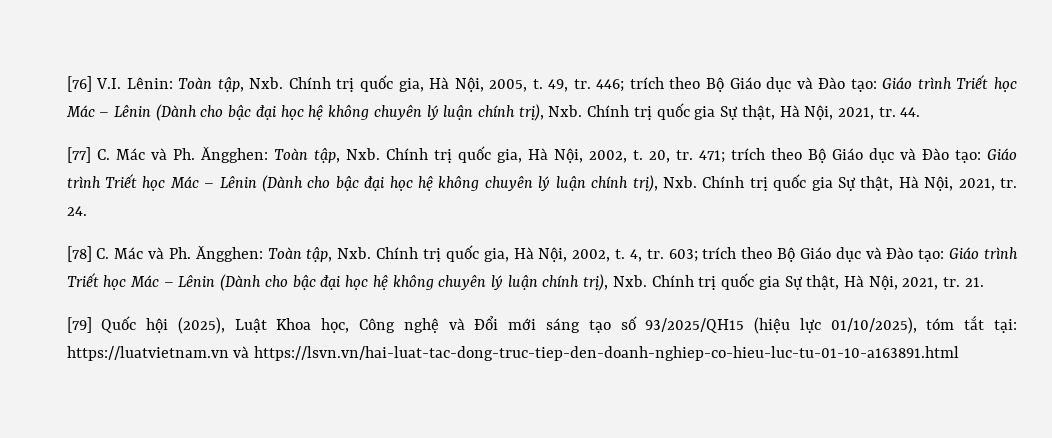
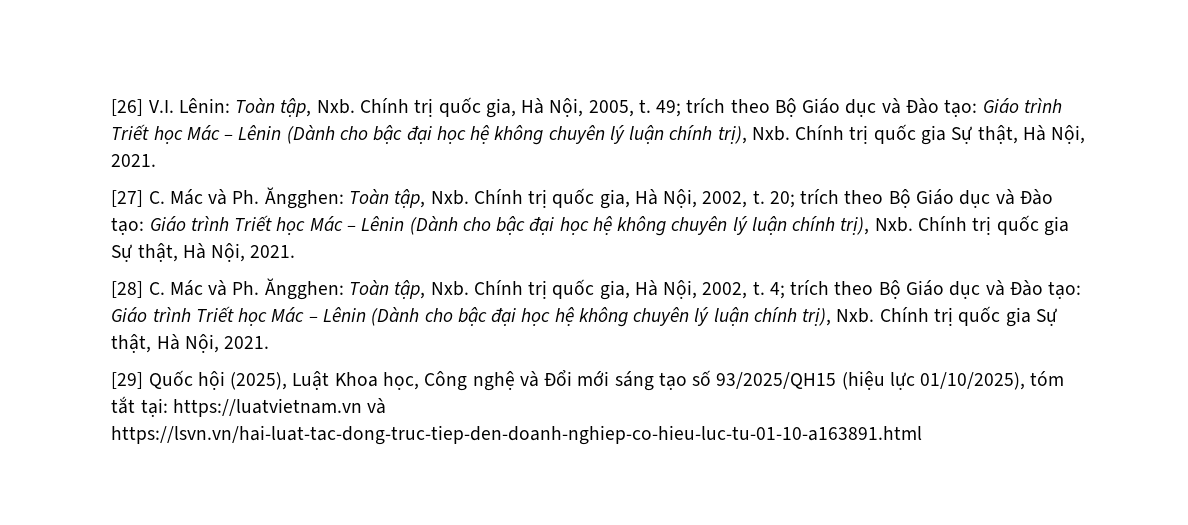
- [76] V.I. Lênin: Toàn tập, Nxb. Chính trị quốc gia, Hà Nội, 2005, t.
+ [26] V.I. Lênin: Toàn tập, Nxb. Chính trị quốc gia, Hà Nội, 2005, t.
- 49, tr. 446; trích theo Bộ Giáo dục và Đào tạo: Giáo trình Triết học Mác – Lênin (Dành cho bậc đại học hệ không chuyên lý luận chính trị), Nxb. Chính trị quốc gia Sự thật, Hà Nội, 2021, tr. 44.
- [77] C. Mác và Ph. Ăngghen: Toàn tập, Nxb. Chính trị quốc gia, Hà Nội, 2002, t.
+ 49; trích theo Bộ Giáo dục và Đào tạo: Giáo trình Triết học Mác – Lênin (Dành cho bậc đại học hệ không chuyên lý luận chính trị), Nxb. Chính trị quốc gia Sự thật, Hà Nội, 2021.
+ [27] C. Mác và Ph. Ăngghen: Toàn tập, Nxb. Chính trị quốc gia, Hà Nội, 2002, t.
- 20, tr. 471; trích theo Bộ Giáo dục và Đào tạo: Giáo trình Triết học Mác – Lênin (Dành cho bậc đại học hệ không chuyên lý luận chính trị), Nxb. Chính trị quốc gia Sự thật, Hà Nội, 2021, tr. 24.
- [78] C. Mác và Ph. Ăngghen: Toàn tập, Nxb. Chính trị quốc gia, Hà Nội, 2002, t.
+ 20; trích theo Bộ Giáo dục và Đào tạo: Giáo trình Triết học Mác – Lênin (Dành cho bậc đại học hệ không chuyên lý luận chính trị), Nxb. Chính trị quốc gia Sự thật, Hà Nội, 2021.
+ [28] C. Mác và Ph. Ăngghen: Toàn tập, Nxb. Chính trị quốc gia, Hà Nội, 2002, t.
- 4, tr. 603; trích theo Bộ Giáo dục và Đào tạo: Giáo trình Triết học Mác – Lênin (Dành cho bậc đại học hệ không chuyên lý luận chính trị), Nxb. Chính trị quốc gia Sự thật, Hà Nội, 2021, tr. 21.
- [79] Quốc hội (2025), Luật Khoa học, Công nghệ và Đổi mới sáng tạo số 93/2025/QH15 (hiệu lực 01/10/2025), tóm tắt tại: https://luatvietnam.vn và https://lsvn.vn/hai-luat-tac-dong-truc-tiep-den-doanh-nghiep-co-hieu-luc-tu-01-10-a163891.html
+ 4; trích theo Bộ Giáo dục và Đào tạo: Giáo trình Triết học Mác – Lênin (Dành cho bậc đại học hệ không chuyên lý luận chính trị), Nxb. Chính trị quốc gia Sự thật, Hà Nội, 2021.
+ [29] Quốc hội (2025), Luật Khoa học, Công nghệ và Đổi mới sáng tạo số 93/2025/QH15 (hiệu lực 01/10/2025), tóm tắt tại: https://luatvietnam.vn và https://lsvn.vn/hai-luat-tac-dong-truc-tiep-den-doanh-nghiep-co-hieu-luc-tu-01-10-a163891.html

